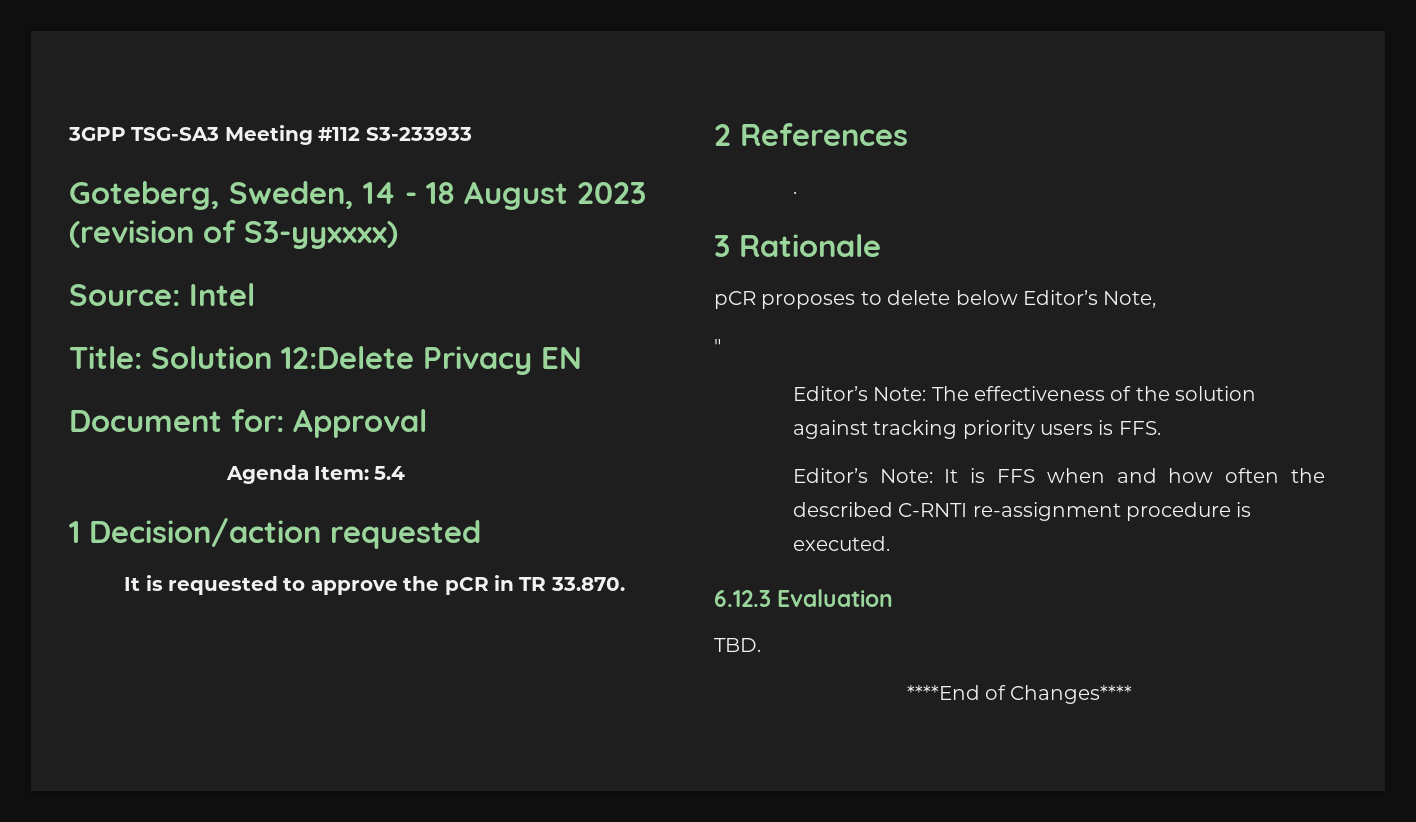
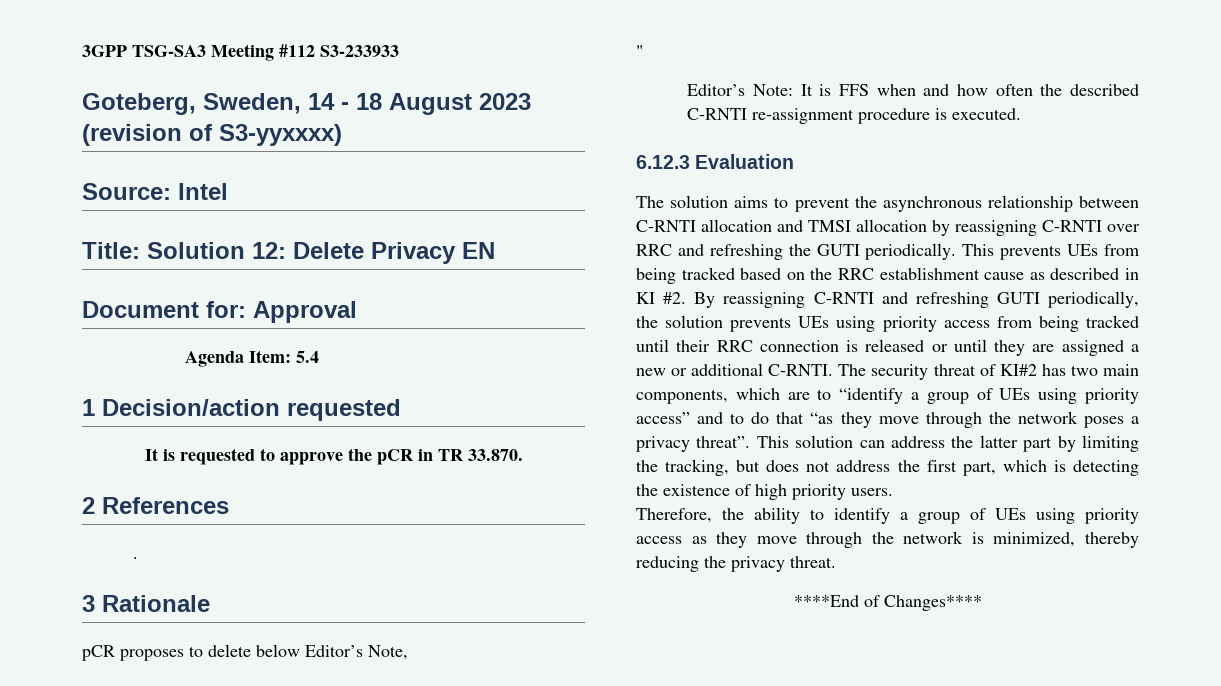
- Title: Solution 12:Delete Privacy EN
+ Title: Solution 12: Delete Privacy EN
- Editor’s Note: The effectiveness of the solution against tracking priority users is FFS.
- TBD.
+ The solution aims to prevent the asynchronous relationship between C-RNTI allocation and TMSI allocation by reassigning C-RNTI over RRC and refreshing the GUTI periodically. This prevents UEs from being tracked based on the RRC establishment cause as described in KI #2. By reassigning C-RNTI and refreshing GUTI periodically, the solution prevents UEs using priority access from being tracked until their RRC connection is released or until they are assigned a new or additional C-RNTI. The security threat of KI#2 has two main components, which are to “identify a group of UEs using priority access” and to do that “as they move through the network poses a privacy threat”. This solution can address the latter part by limiting the tracking, but does not address the first part, which is detecting the existence of high priority users.
+ Therefore, the ability to identify a group of UEs using priority access as they move through the network is minimized, thereby reducing the privacy threat.

